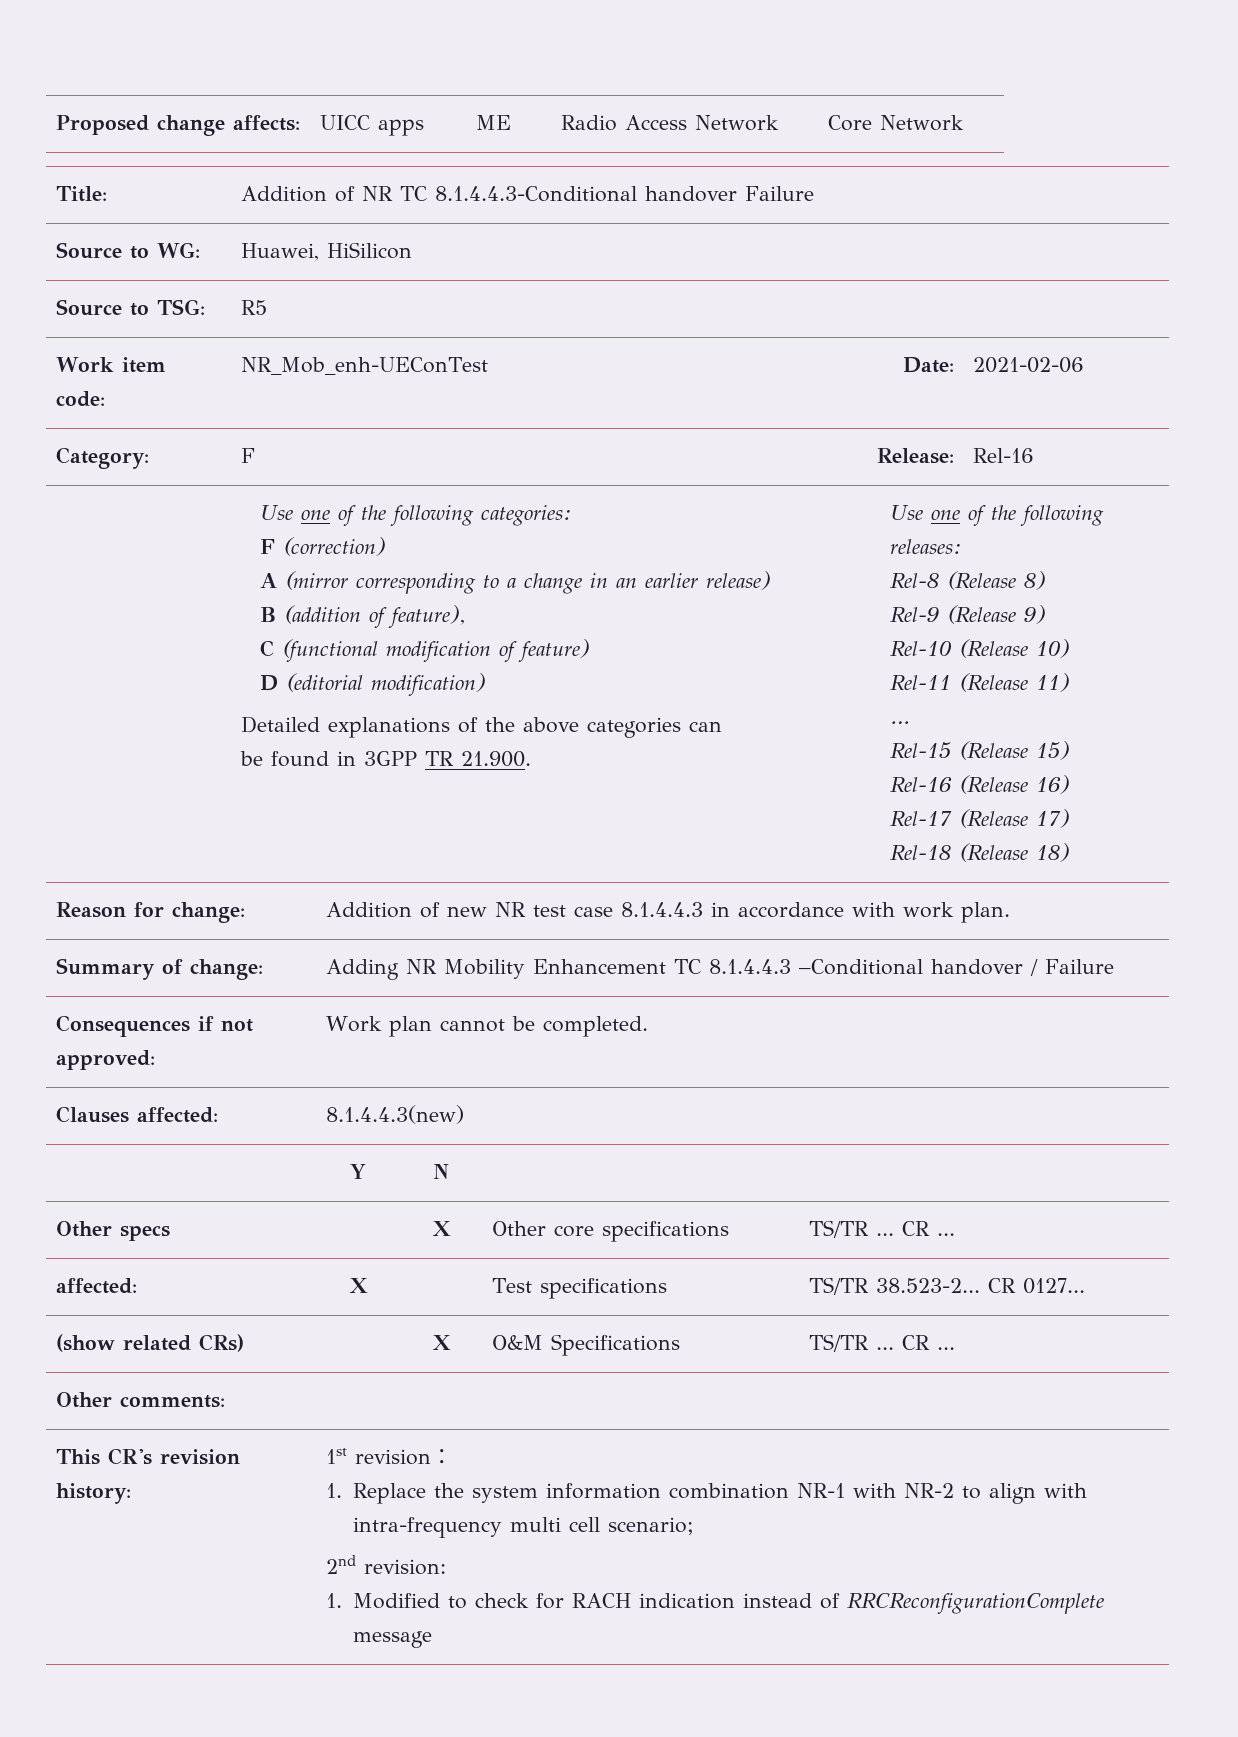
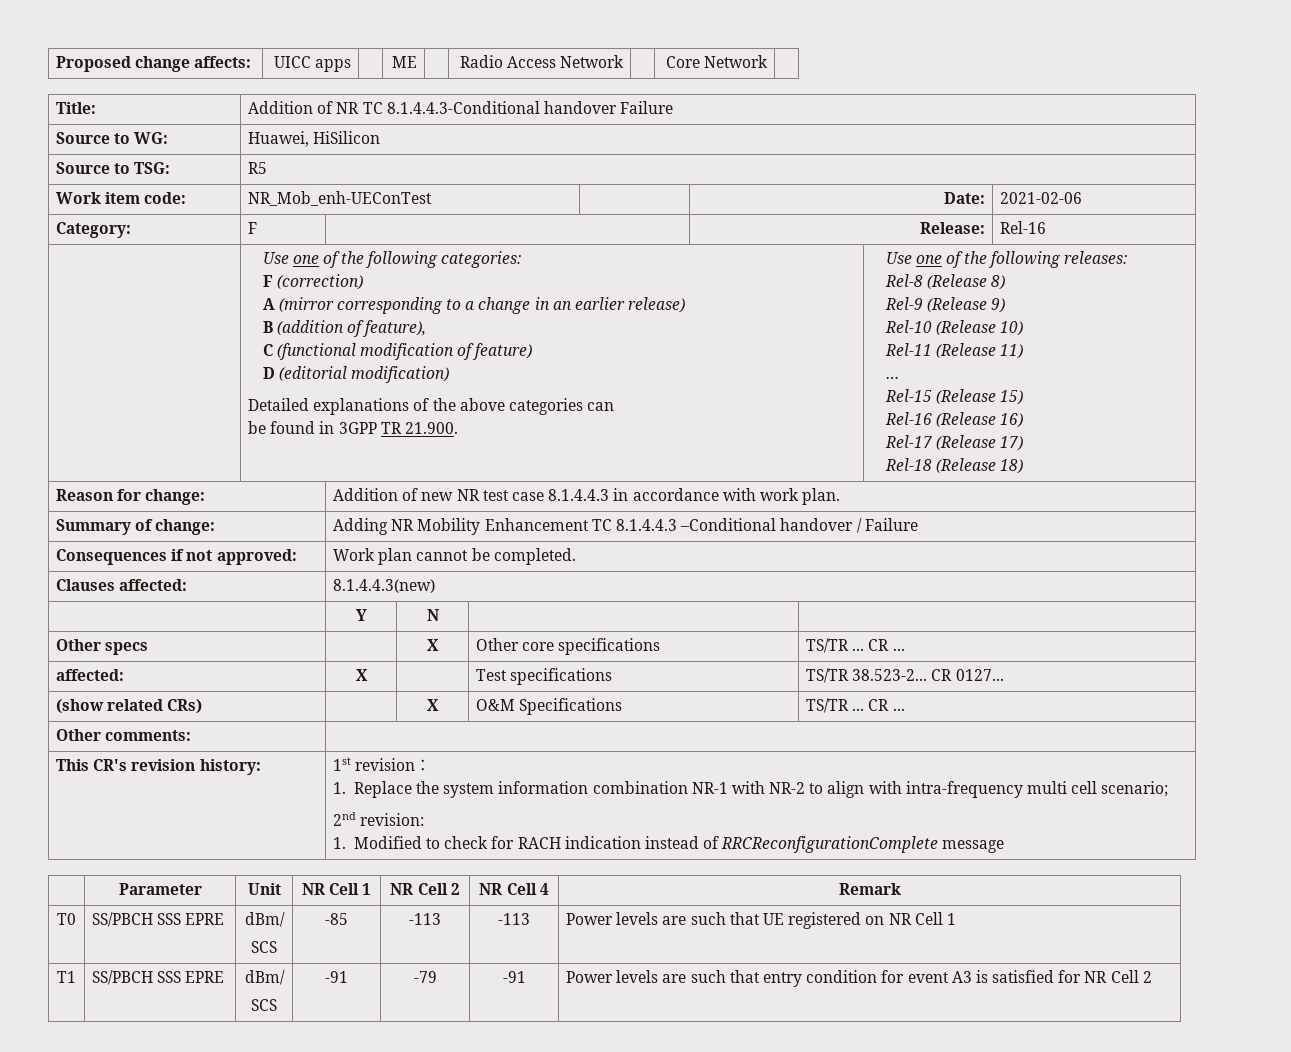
+ | Parameter | Unit | NR Cell 1 | NR Cell 2 | NR Cell 4 | Remark
+ T0 | SS/PBCH SSS EPRE | dBm/
+ SCS | -85 | -113 | -113 | Power levels are such that UE registered on NR Cell 1
+ T1 | SS/PBCH SSS EPRE | dBm/
+ SCS | -91 | -79 | -91 | Power levels are such that entry condition for event A3 is satisfied for NR Cell 2

